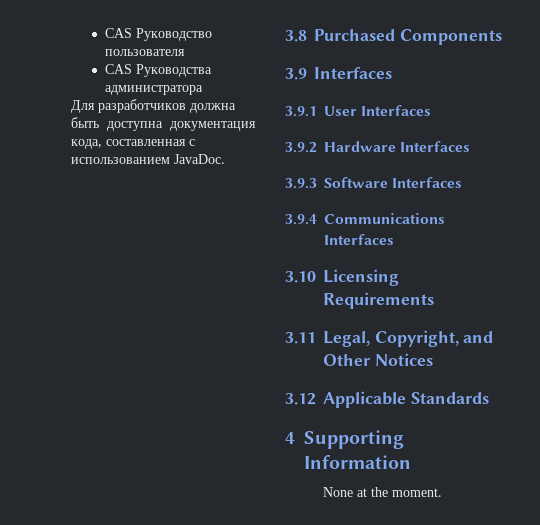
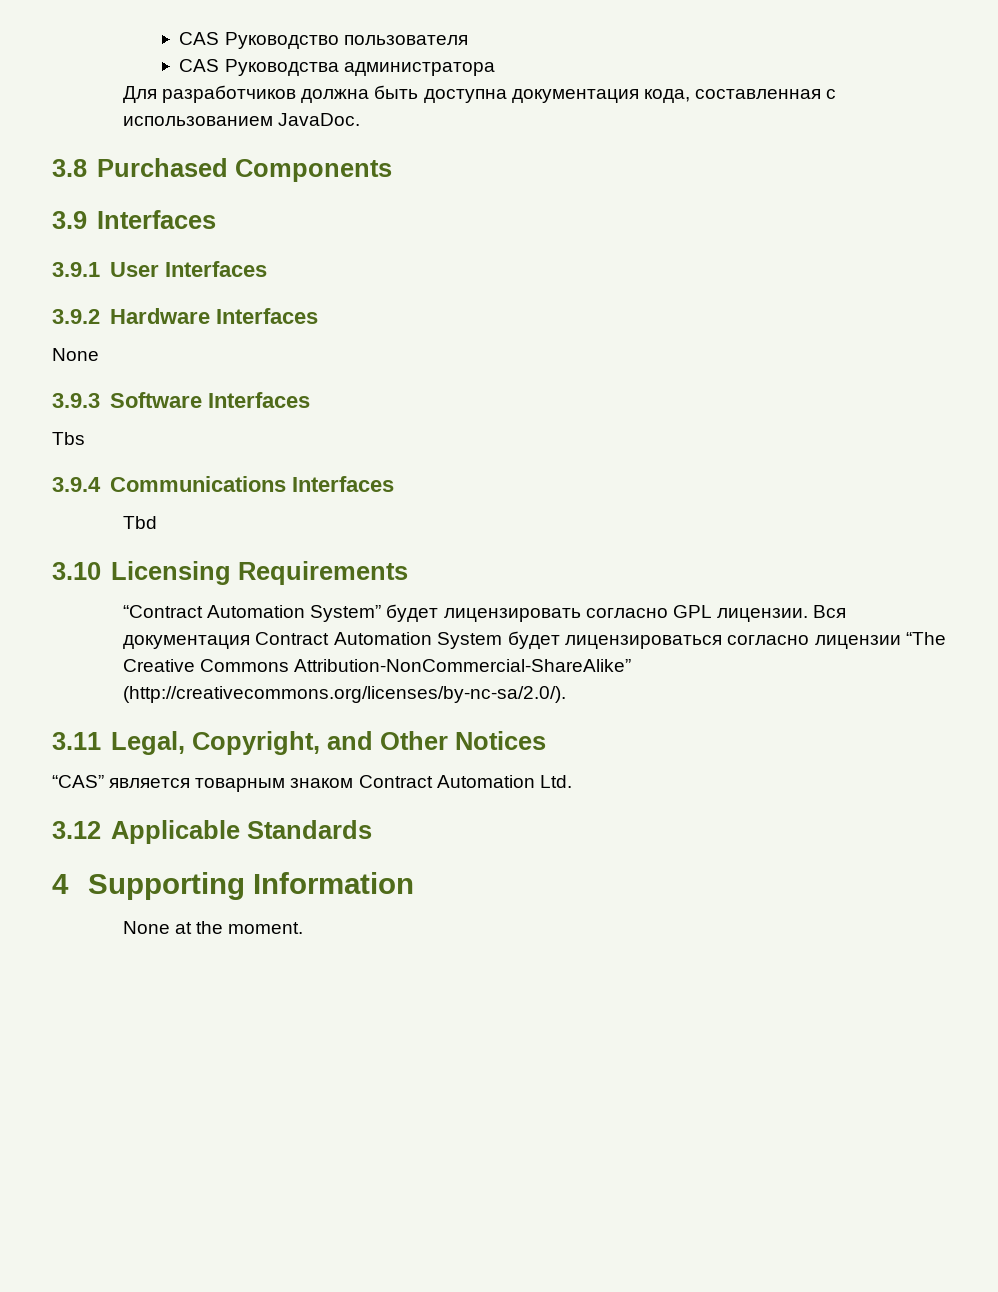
  3.9.2 Hardware Interfaces
+ None
+ Tbs
+ Tbd
+ “Contract Automation System” будет лицензировать согласно GPL лицензии. Вся документация Contract Automation System будет лицензироваться согласно лицензии “The Creative Commons Attribution-NonCommercial-ShareAlike” (http://creativecommons.org/licenses/by-nc-sa/2.0/).
+ “CAS” является товарным знаком Contract Automation Ltd.

